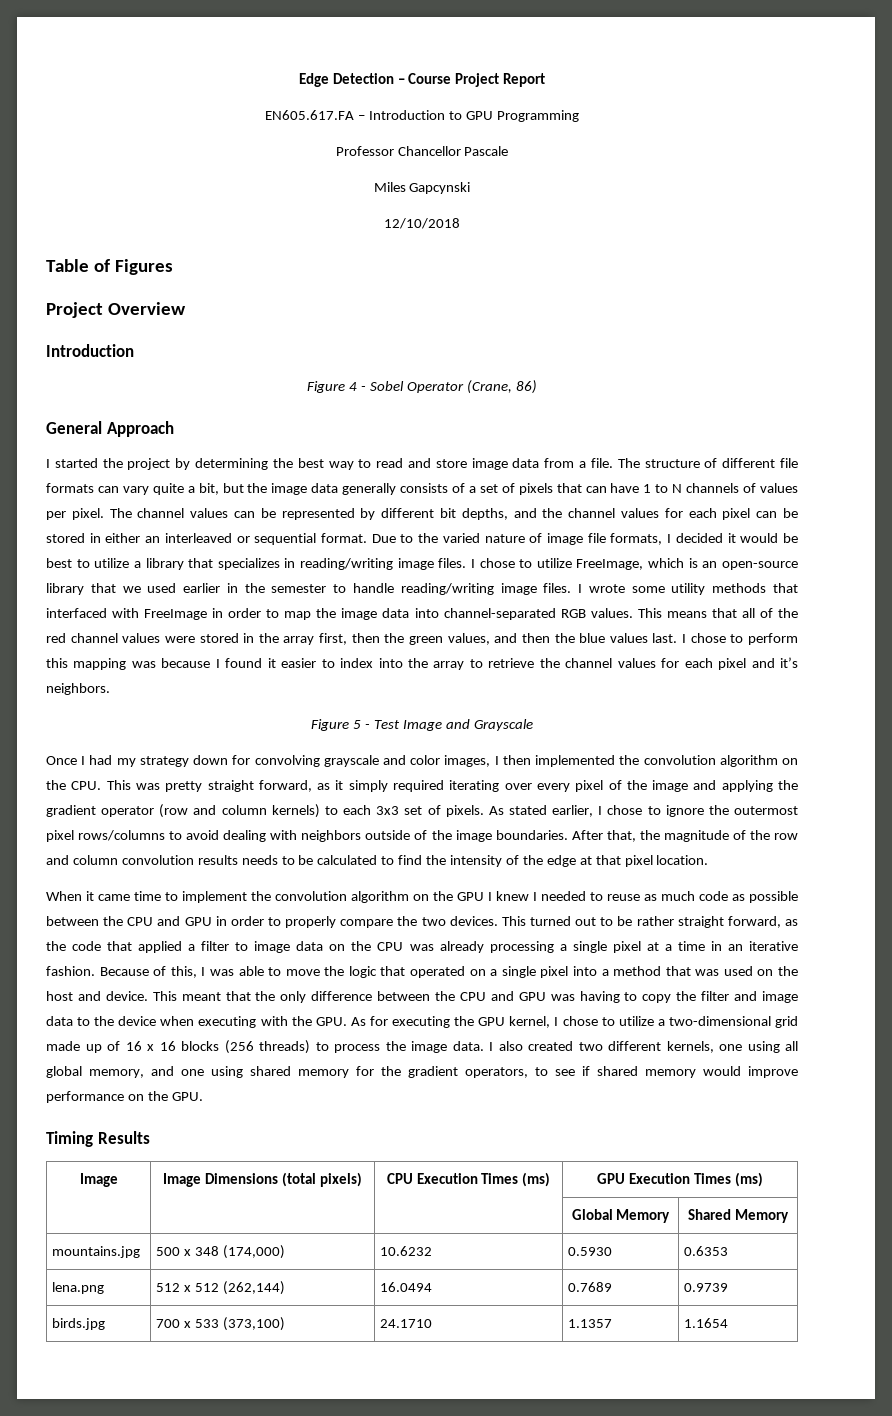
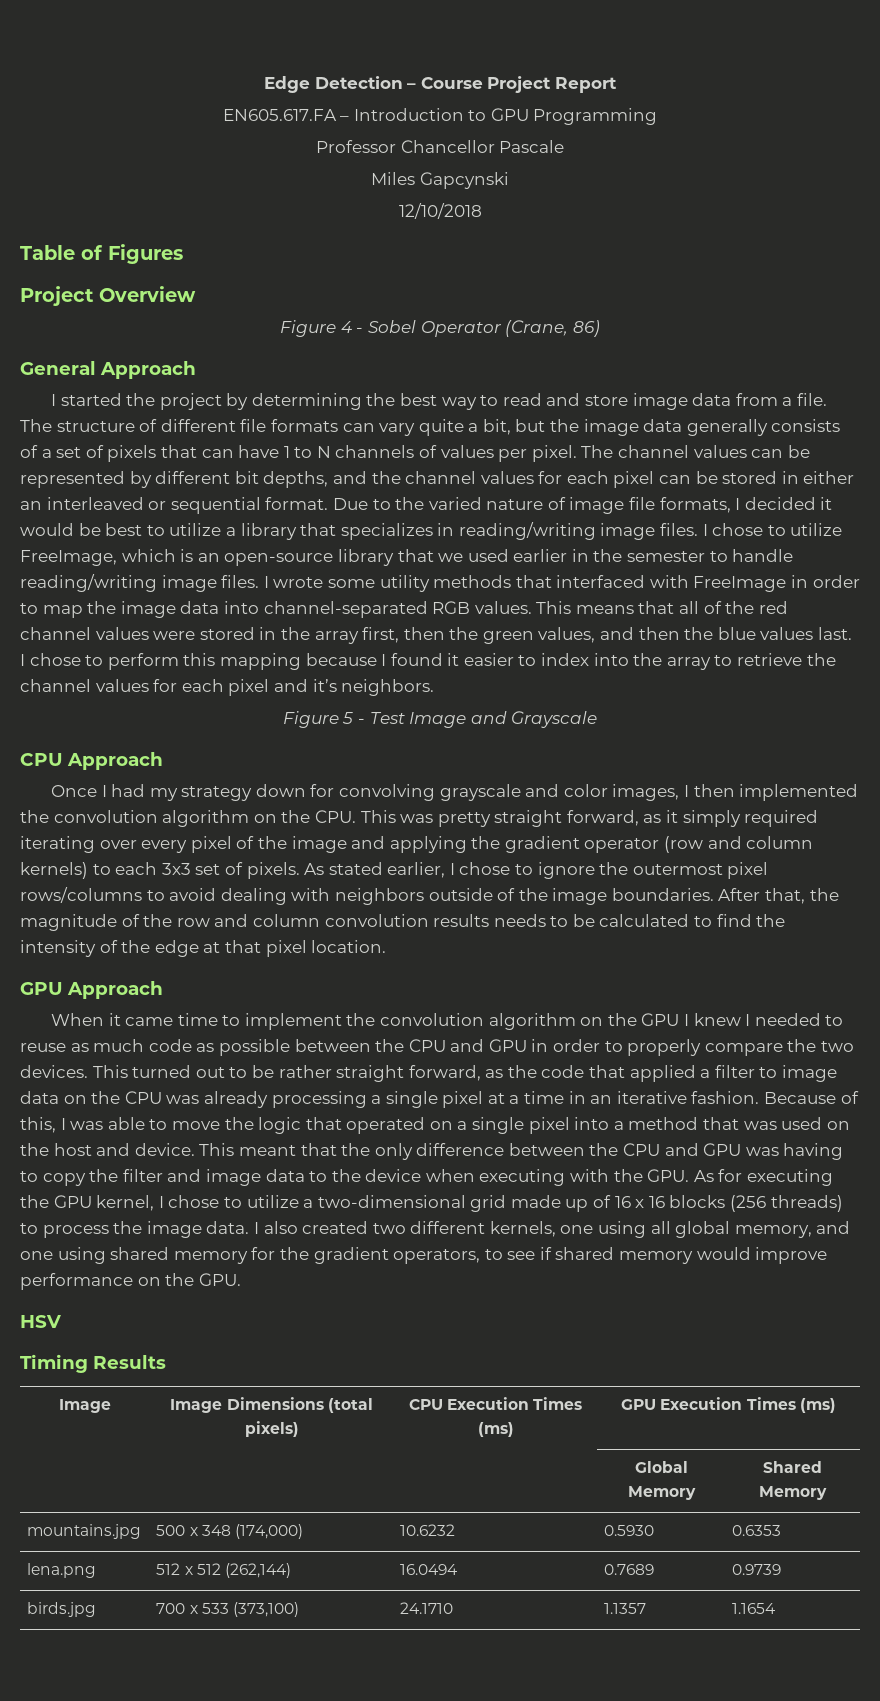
  Project Overview
- Introduction
- I chose to perform this mapping was because I found it easier to index into the array to retrieve the channel values for each pixel and it’s neighbors.
+ I chose to perform this mapping because I found it easier to index into the array to retrieve the channel values for each pixel and it’s neighbors.
+ CPU Approach
+ GPU Approach
+ HSV

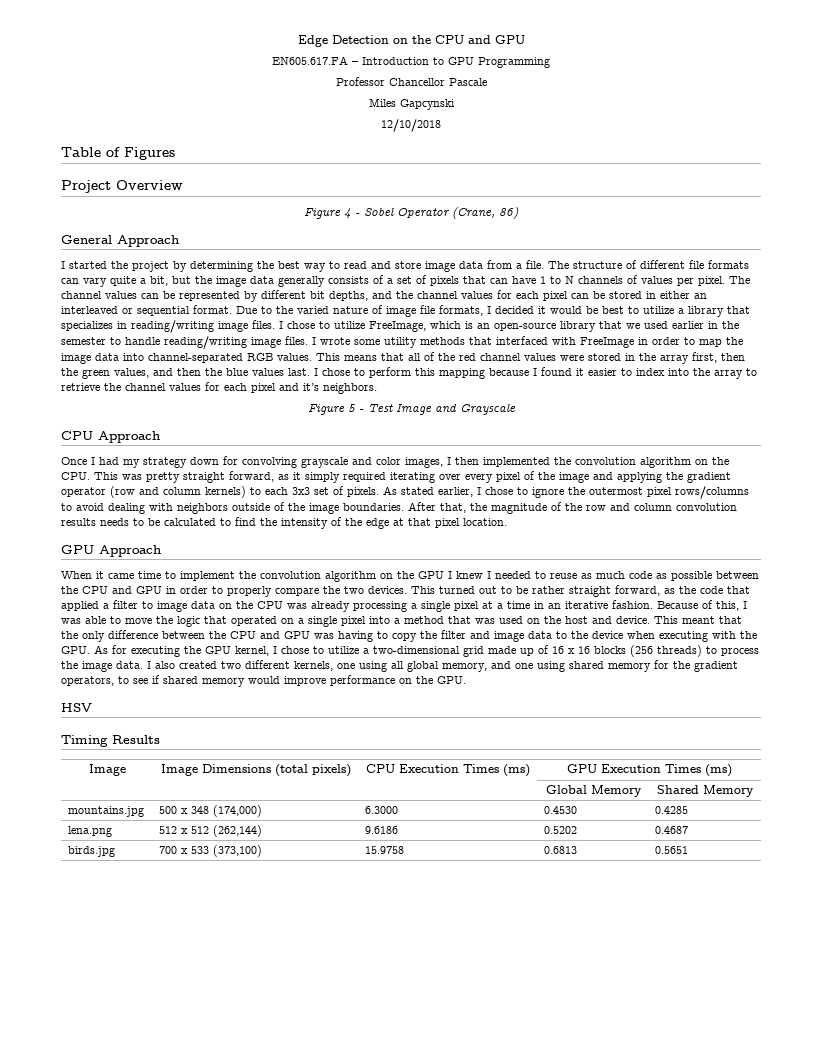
- Edge Detection – Course Project Report
+ Edge Detection on the CPU and GPU
- mountains.jpg | 500 x 348 (174,000) | 10.6232 | 0.5930 | 0.6353
+ mountains.jpg | 500 x 348 (174,000) | 6.3000 | 0.4530 | 0.4285
- lena.png | 512 x 512 (262,144) | 16.0494 | 0.7689 | 0.9739
+ lena.png | 512 x 512 (262,144) | 9.6186 | 0.5202 | 0.4687
- birds.jpg | 700 x 533 (373,100) | 24.1710 | 1.1357 | 1.1654
+ birds.jpg | 700 x 533 (373,100) | 15.9758 | 0.6813 | 0.5651

